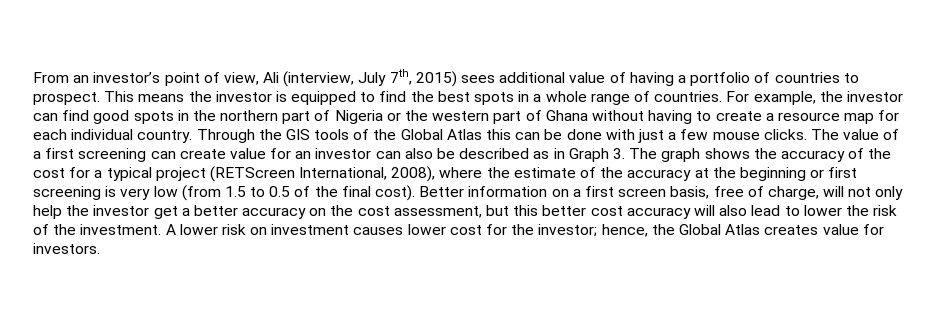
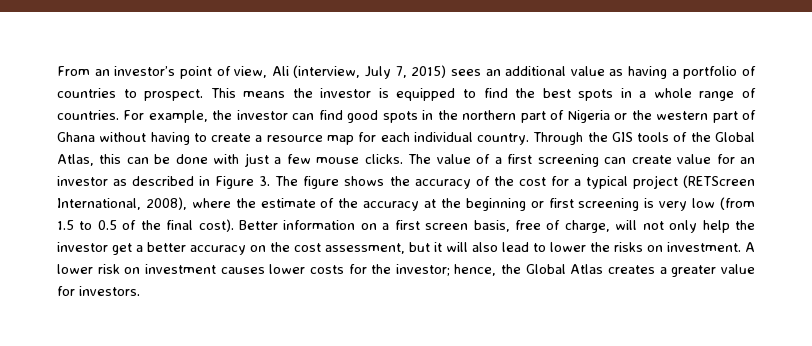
- From an investor’s point of view, Ali (interview, July 7th, 2015) sees additional value of having a portfolio of countries to prospect.
+ From an investor’s point of view, Ali (interview, July 7, 2015) sees an additional value as having a portfolio of countries to prospect.
- Through the GIS tools of the Global Atlas this can be done with just a few mouse clicks.
+ Through the GIS tools of the Global Atlas, this can be done with just a few mouse clicks.
- The value of a first screening can create value for an investor can also be described as in Graph 3. The graph shows the accuracy of the cost for a typical project (RETScreen International, 2008), where the estimate of the accuracy at the beginning or first screening is very low (from 1.5 to 0.5 of the final cost).
+ The value of a first screening can create value for an investor as described in Figure 3. The figure shows the accuracy of the cost for a typical project (RETScreen International, 2008), where the estimate of the accuracy at the beginning or first screening is very low (from 1.5 to 0.5 of the final cost).
- Better information on a first screen basis, free of charge, will not only help the investor get a better accuracy on the cost assessment, but this better cost accuracy will also lead to lower the risk of the investment.
+ Better information on a first screen basis, free of charge, will not only help the investor get a better accuracy on the cost assessment, but it will also lead to lower the risks on investment.
- A lower risk on investment causes lower cost for the investor; hence, the Global Atlas creates value for investors.
+ A lower risk on investment causes lower costs for the investor; hence, the Global Atlas creates a greater value for investors.

